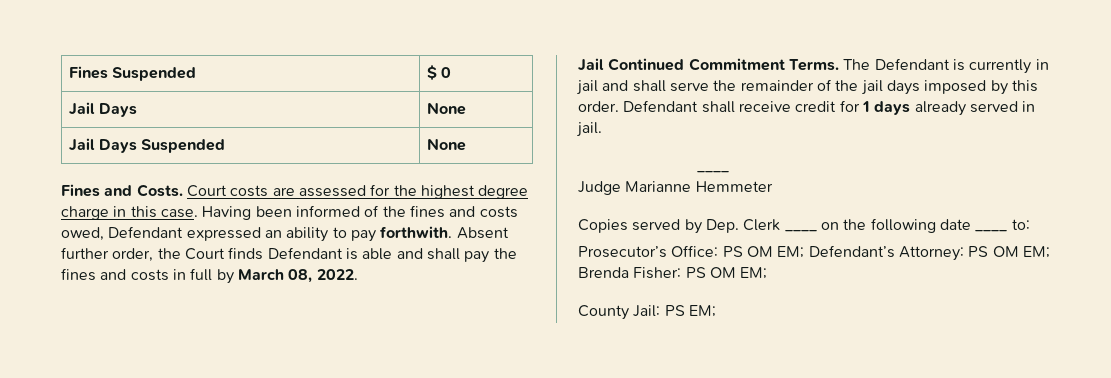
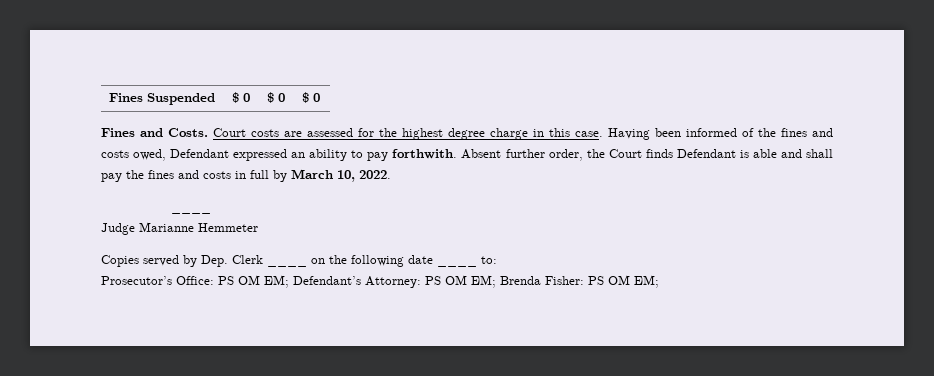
- Fines Suspended | $ 0
- Jail Days | None
- Jail Days Suspended | None
+ Fines Suspended | $ 0 | $ 0 | $ 0
- Absent further order, the Court finds Defendant is able and shall pay the fines and costs in full by March 08, 2022.
+ Absent further order, the Court finds Defendant is able and shall pay the fines and costs in full by March 10, 2022.
- Jail Continued Commitment Terms. The Defendant is currently in jail and shall serve the remainder of the jail days imposed by this order. Defendant shall receive credit for 1 days already served in jail.
- County Jail: PS EM;

